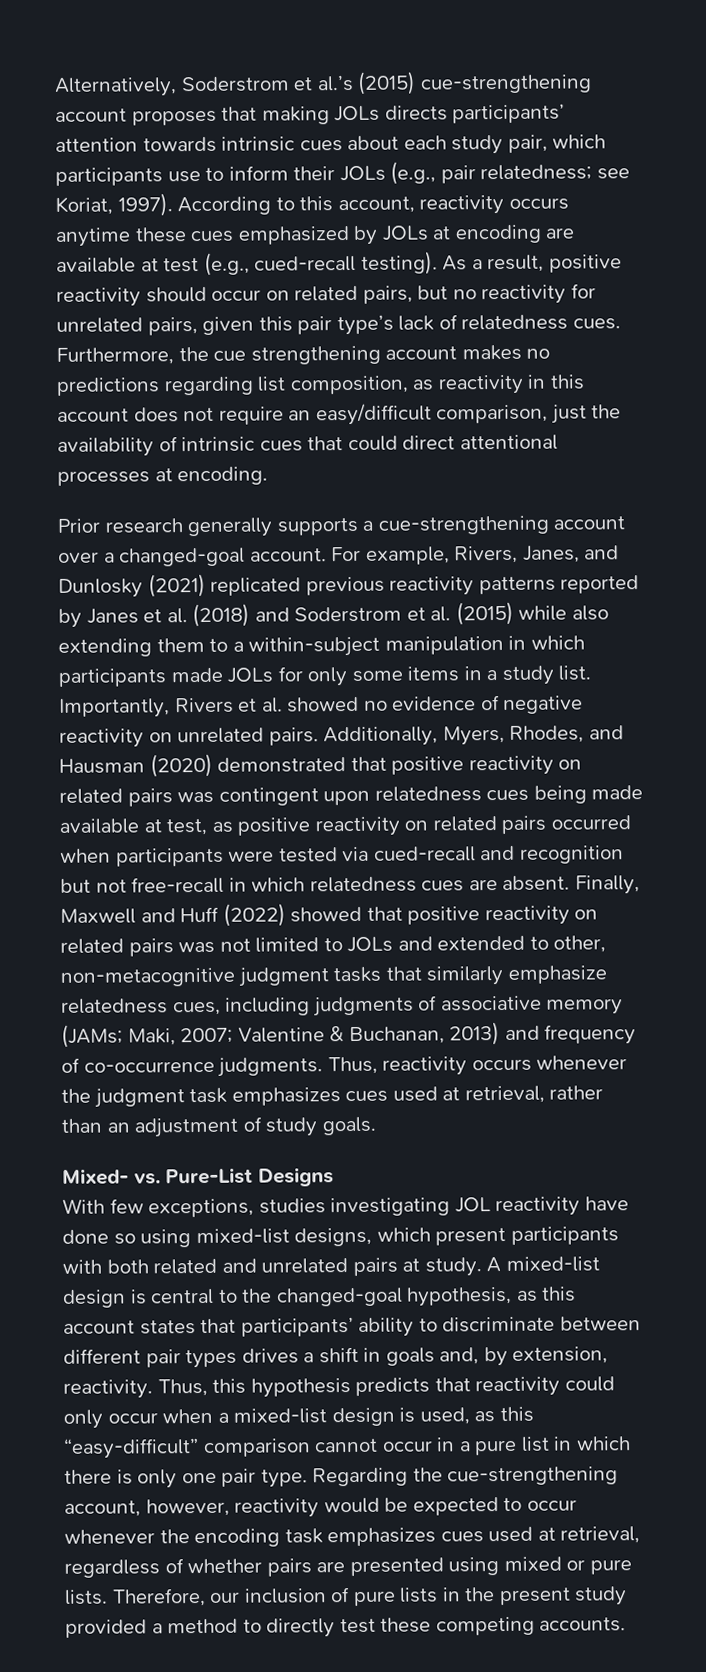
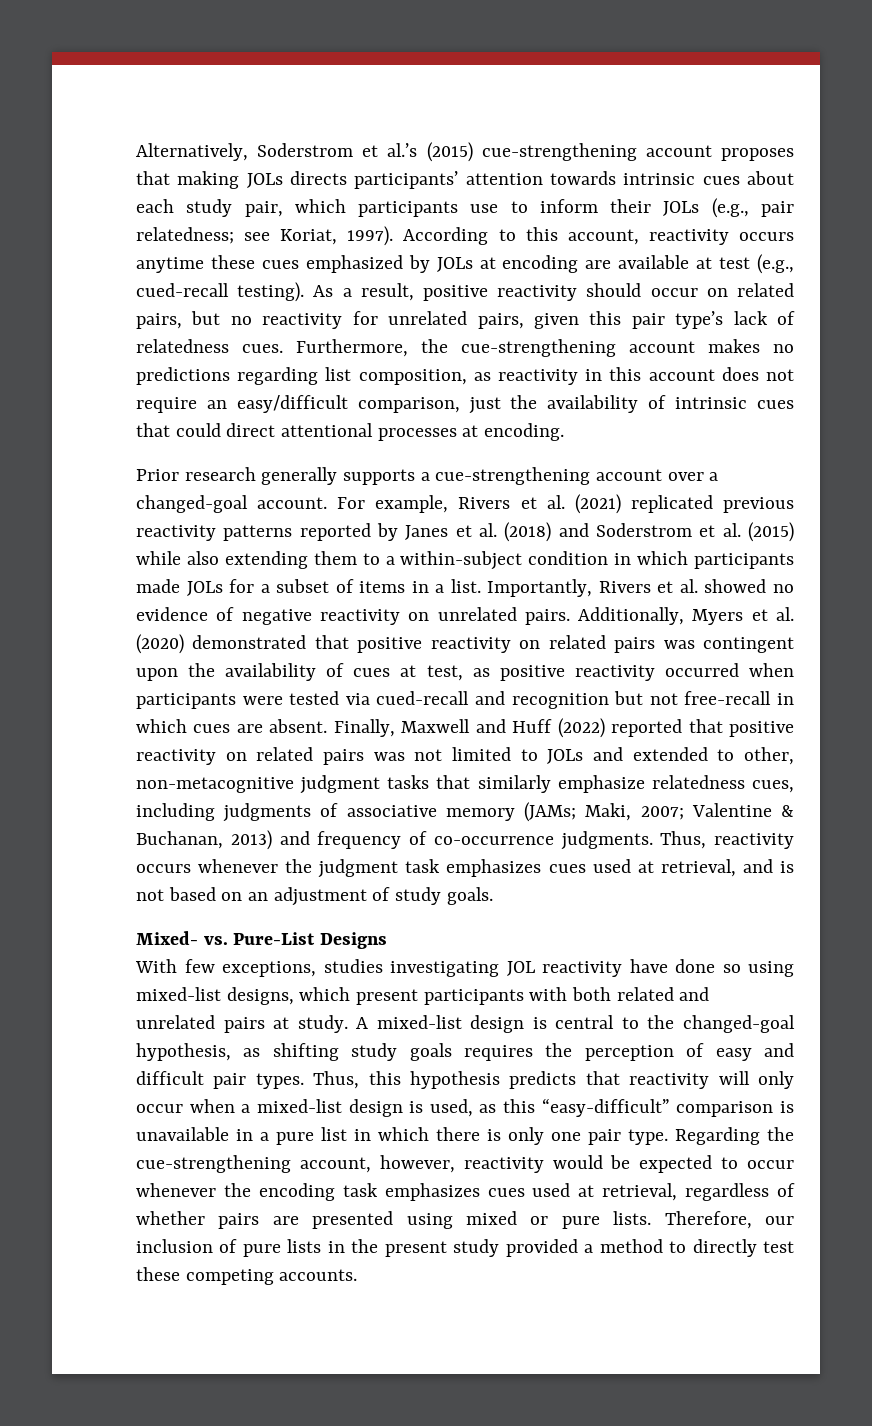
- Furthermore, the cue strengthening account makes no predictions regarding list composition, as reactivity in this account does not require an easy/difficult comparison, just the availability of intrinsic cues that could direct attentional processes at encoding.
+ Furthermore, the cue-strengthening account makes no predictions regarding list composition, as reactivity in this account does not require an easy/difficult comparison, just the availability of intrinsic cues that could direct attentional processes at encoding.
- For example, Rivers, Janes, and Dunlosky (2021) replicated previous reactivity patterns reported by Janes et al. (2018) and Soderstrom et al. (2015) while also extending them to a within-subject manipulation in which participants made JOLs for only some items in a study list.
+ For example, Rivers et al. (2021) replicated previous reactivity patterns reported by Janes et al. (2018) and Soderstrom et al. (2015) while also extending them to a within-subject condition in which participants made JOLs for a subset of items in a list.
- Additionally, Myers, Rhodes, and Hausman (2020) demonstrated that positive reactivity on related pairs was contingent upon relatedness cues being made available at test, as positive reactivity on related pairs occurred when participants were tested via cued-recall and recognition but not free-recall in which relatedness cues are absent.
+ Additionally, Myers et al. (2020) demonstrated that positive reactivity on related pairs was contingent upon the availability of cues at test, as positive reactivity occurred when participants were tested via cued-recall and recognition but not free-recall in which cues are absent.
- Finally, Maxwell and Huff (2022) showed that positive reactivity on related pairs was not limited to JOLs and extended to other, non-metacognitive judgment tasks that similarly emphasize relatedness cues, including judgments of associative memory (JAMs; Maki, 2007; Valentine & Buchanan, 2013) and frequency of co-occurrence judgments.
+ Finally, Maxwell and Huff (2022) reported that positive reactivity on related pairs was not limited to JOLs and extended to other, non-metacognitive judgment tasks that similarly emphasize relatedness cues, including judgments of associative memory (JAMs; Maki, 2007; Valentine & Buchanan, 2013) and frequency of co-occurrence judgments.
- Thus, reactivity occurs whenever the judgment task emphasizes cues used at retrieval, rather than an adjustment of study goals.
+ Thus, reactivity occurs whenever the judgment task emphasizes cues used at retrieval, and is not based on an adjustment of study goals.
- A mixed-list design is central to the changed-goal hypothesis, as this account states that participants’ ability to discriminate between different pair types drives a shift in goals and, by extension, reactivity.
+ A mixed-list design is central to the changed-goal hypothesis, as shifting study goals requires the perception of easy and difficult pair types.
- Thus, this hypothesis predicts that reactivity could only occur when a mixed-list design is used, as this “easy-difficult” comparison cannot occur in a pure list in which there is only one pair type.
+ Thus, this hypothesis predicts that reactivity will only occur when a mixed-list design is used, as this “easy-difficult” comparison is unavailable in a pure list in which there is only one pair type.

